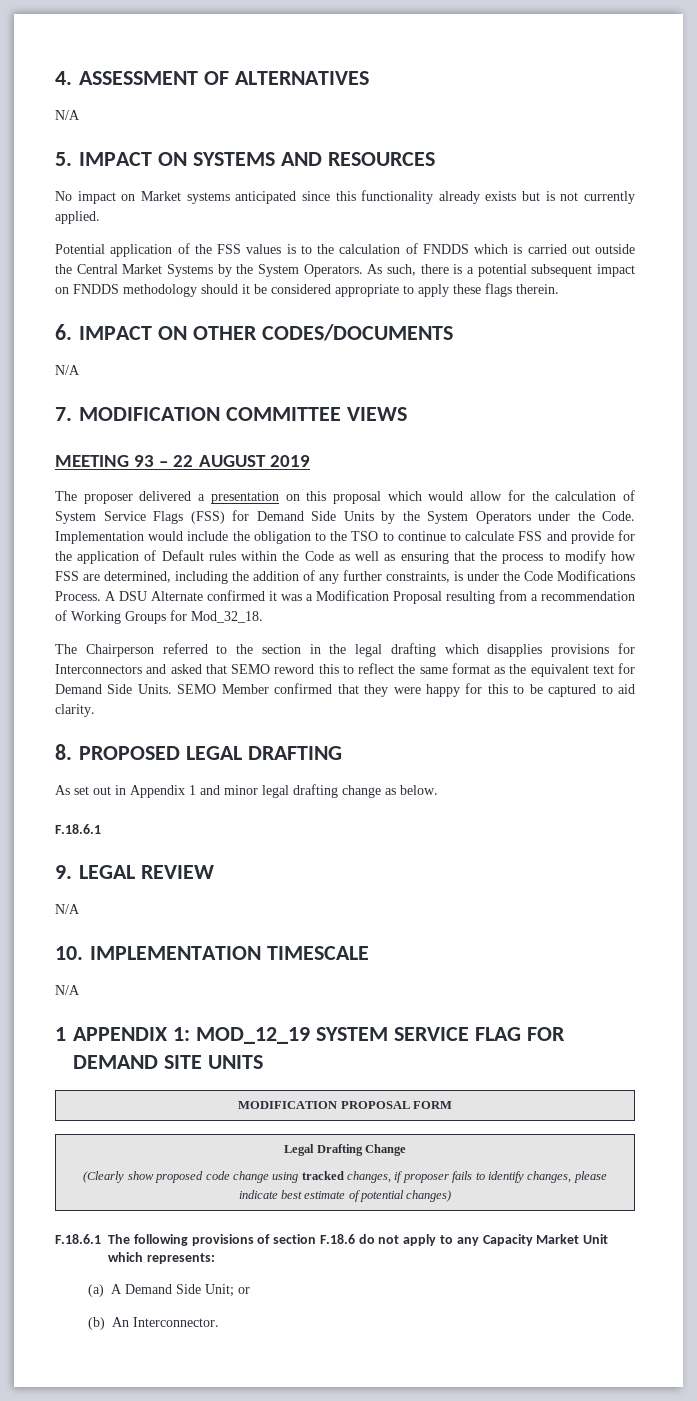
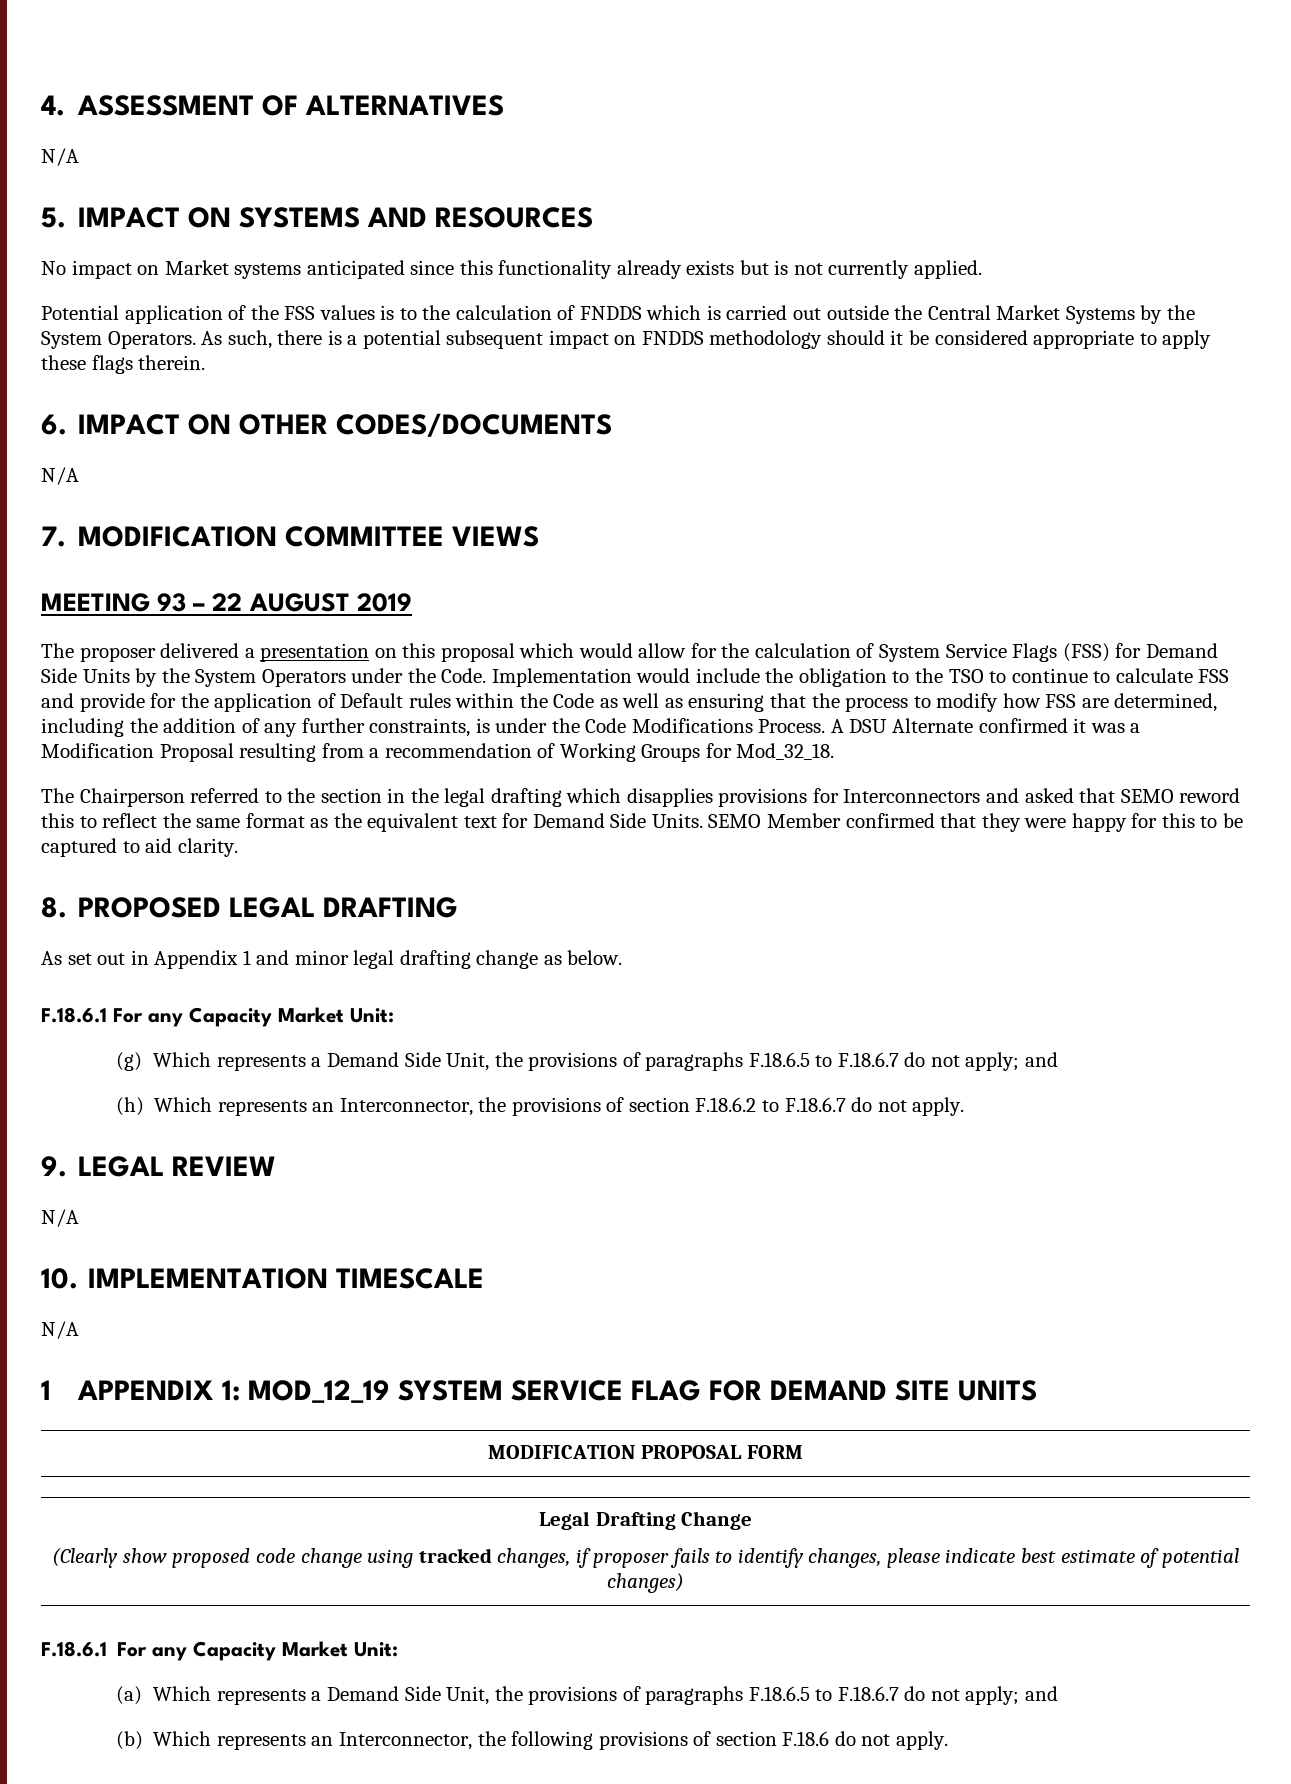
  As set out in Appendix 1 and minor legal drafting change as below.
- F.18.6.1
+ F.18.6.1 For any Capacity Market Unit:
+ (g) Which represents a Demand Side Unit, the provisions of paragraphs F.18.6.5 to F.18.6.7 do not apply; and
+ (h) Which represents an Interconnector, the provisions of section F.18.6.2 to F.18.6.7 do not apply.
  Legal Drafting Change
  (Clearly show proposed code change using tracked changes, if proposer fails to identify changes, please indicate best estimate of potential changes)
- F.18.6.1 The following provisions of section F.18.6 do not apply to any Capacity Market Unit which represents:
- (a) A Demand Side Unit; or
- (b) An Interconnector.
+ F.18.6.1 For any Capacity Market Unit:
+ (a) Which represents a Demand Side Unit, the provisions of paragraphs F.18.6.5 to F.18.6.7 do not apply; and
+ (b) Which represents an Interconnector, the following provisions of section F.18.6 do not apply.

